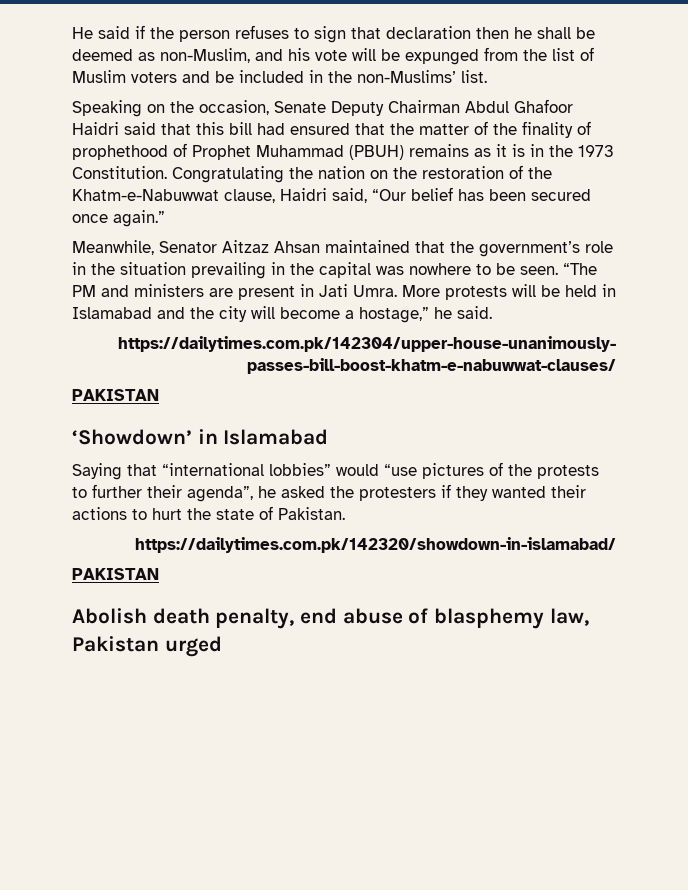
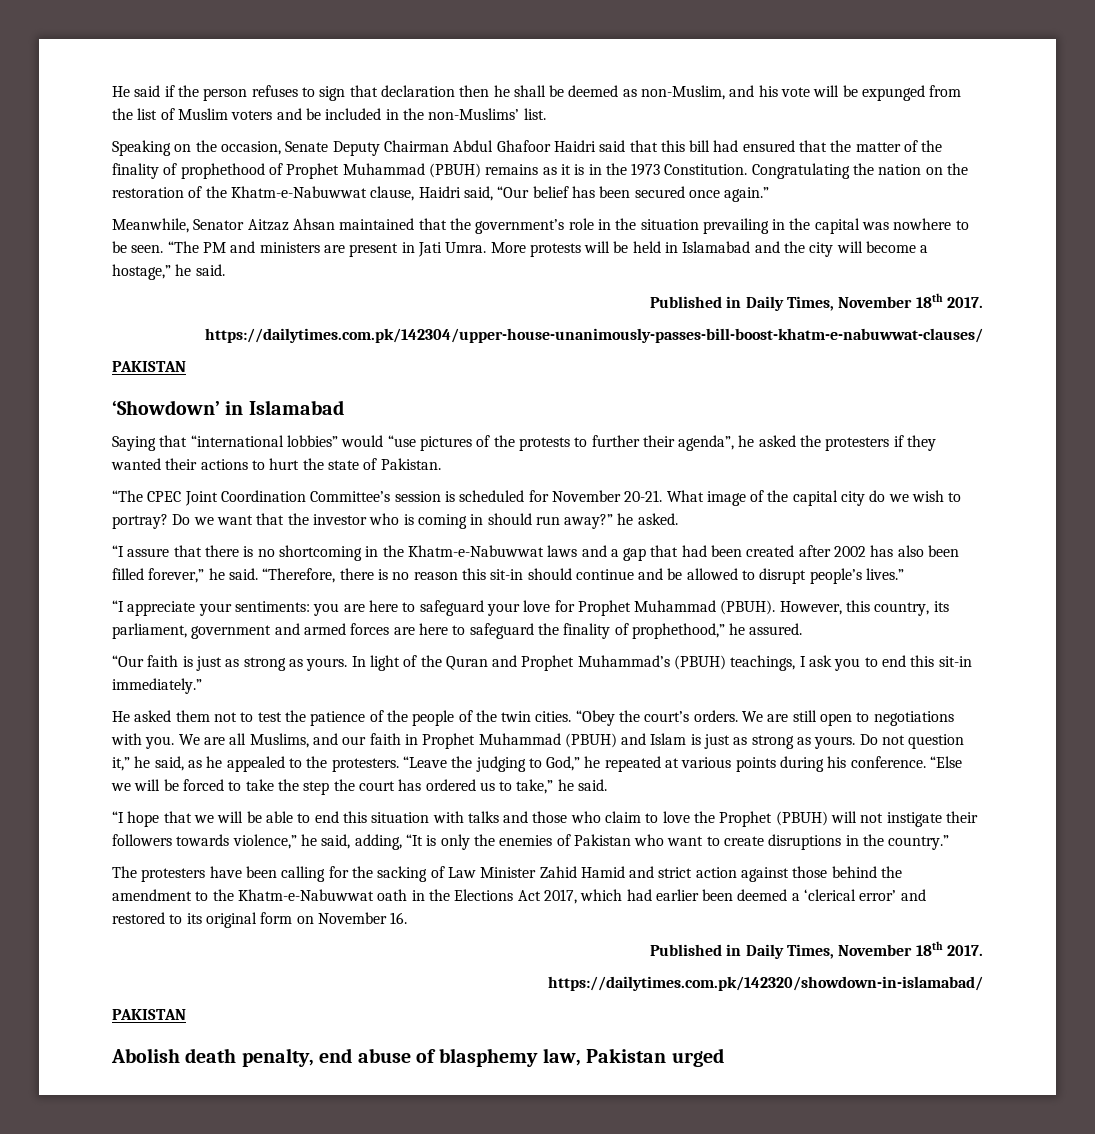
  More protests will be held in Islamabad and the city will become a hostage,” he said.
+ Published in Daily Times, November 18th 2017.
+ “The CPEC Joint Coordination Committee’s session is scheduled for November 20-21. What image of the capital city do we wish to portray? Do we want that the investor who is coming in should run away?” he asked.
+ “I assure that there is no shortcoming in the Khatm-e-Nabuwwat laws and a gap that had been created after 2002 has also been filled forever,” he said. “Therefore, there is no reason this sit-in should continue and be allowed to disrupt people’s lives.”
+ “I appreciate your sentiments: you are here to safeguard your love for Prophet Muhammad (PBUH). However, this country, its parliament, government and armed forces are here to safeguard the finality of prophethood,” he assured.
+ “Our faith is just as strong as yours. In light of the Quran and Prophet Muhammad’s (PBUH) teachings, I ask you to end this sit-in immediately.”
+ He asked them not to test the patience of the people of the twin cities. “Obey the court’s orders. We are still open to negotiations with you. We are all Muslims, and our faith in Prophet Muhammad (PBUH) and Islam is just as strong as yours. Do not question it,” he said, as he appealed to the protesters. “Leave the judging to God,” he repeated at various points during his conference. “Else we will be forced to take the step the court has ordered us to take,” he said.
+ “I hope that we will be able to end this situation with talks and those who claim to love the Prophet (PBUH) will not instigate their followers towards violence,” he said, adding, “It is only the enemies of Pakistan who want to create disruptions in the country.”
+ The protesters have been calling for the sacking of Law Minister Zahid Hamid and strict action against those behind the amendment to the Khatm-e-Nabuwwat oath in the Elections Act 2017, which had earlier been deemed a ‘clerical error’ and restored to its original form on November 16.
+ Published in Daily Times, November 18th 2017.

